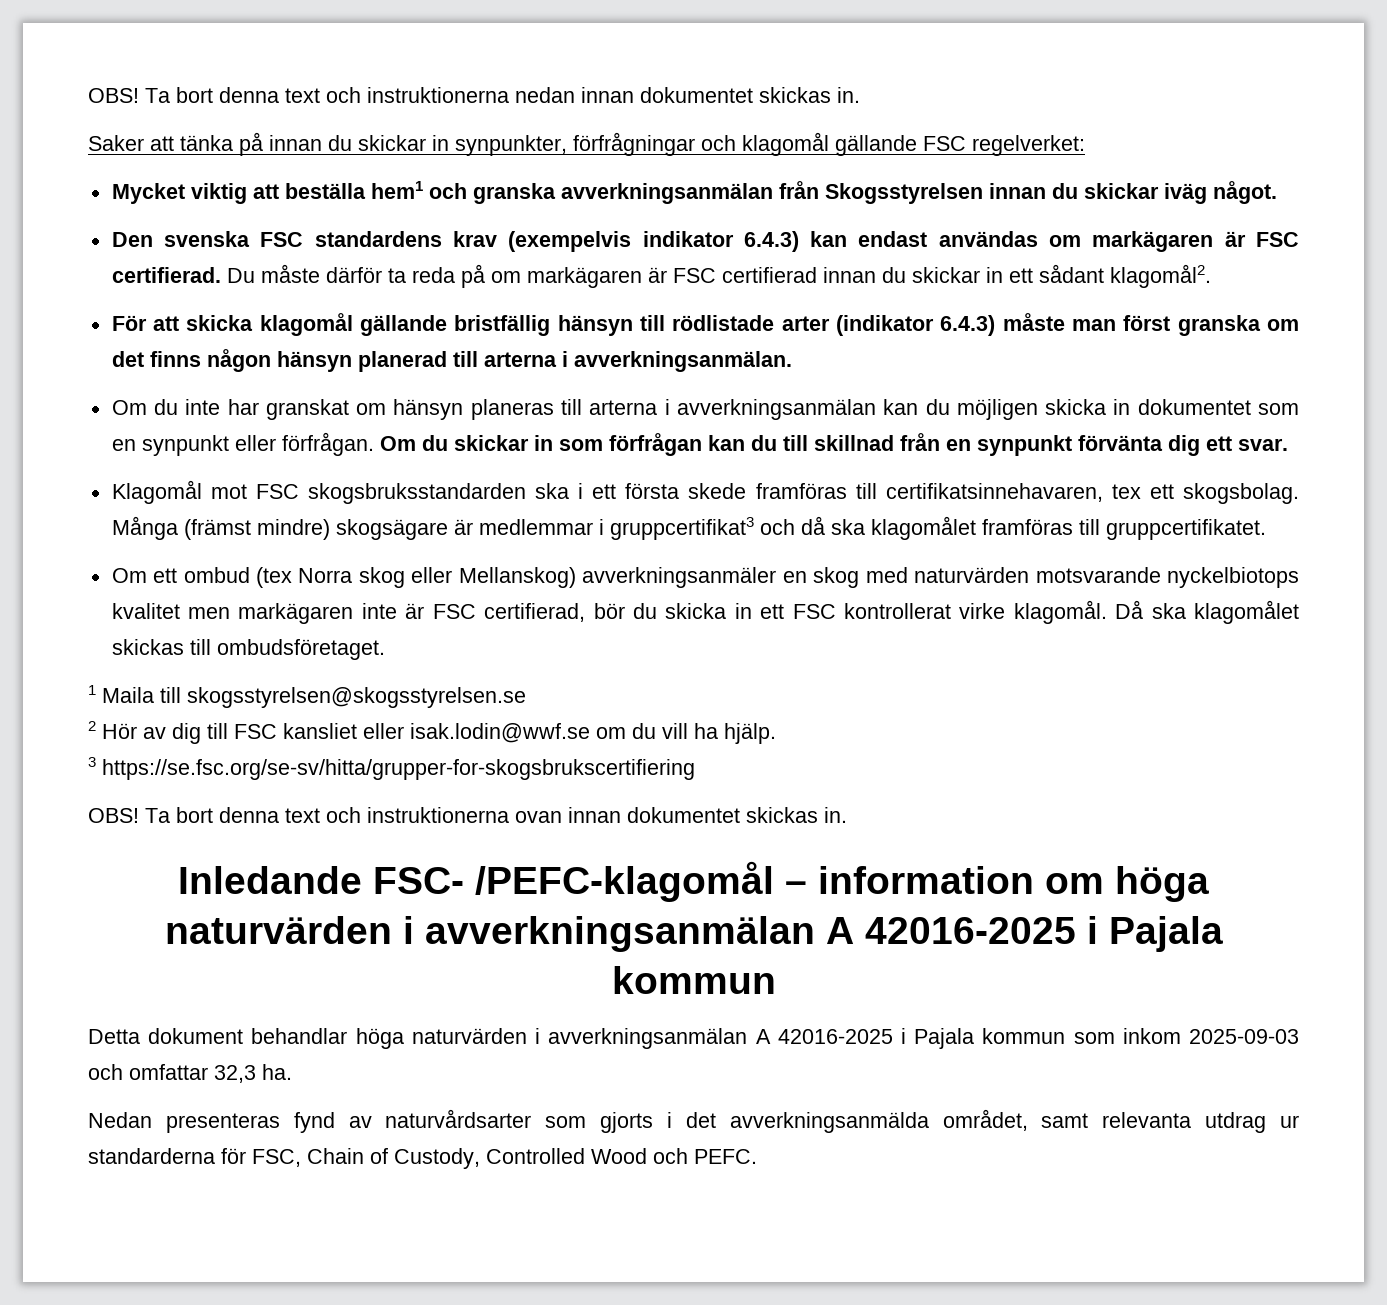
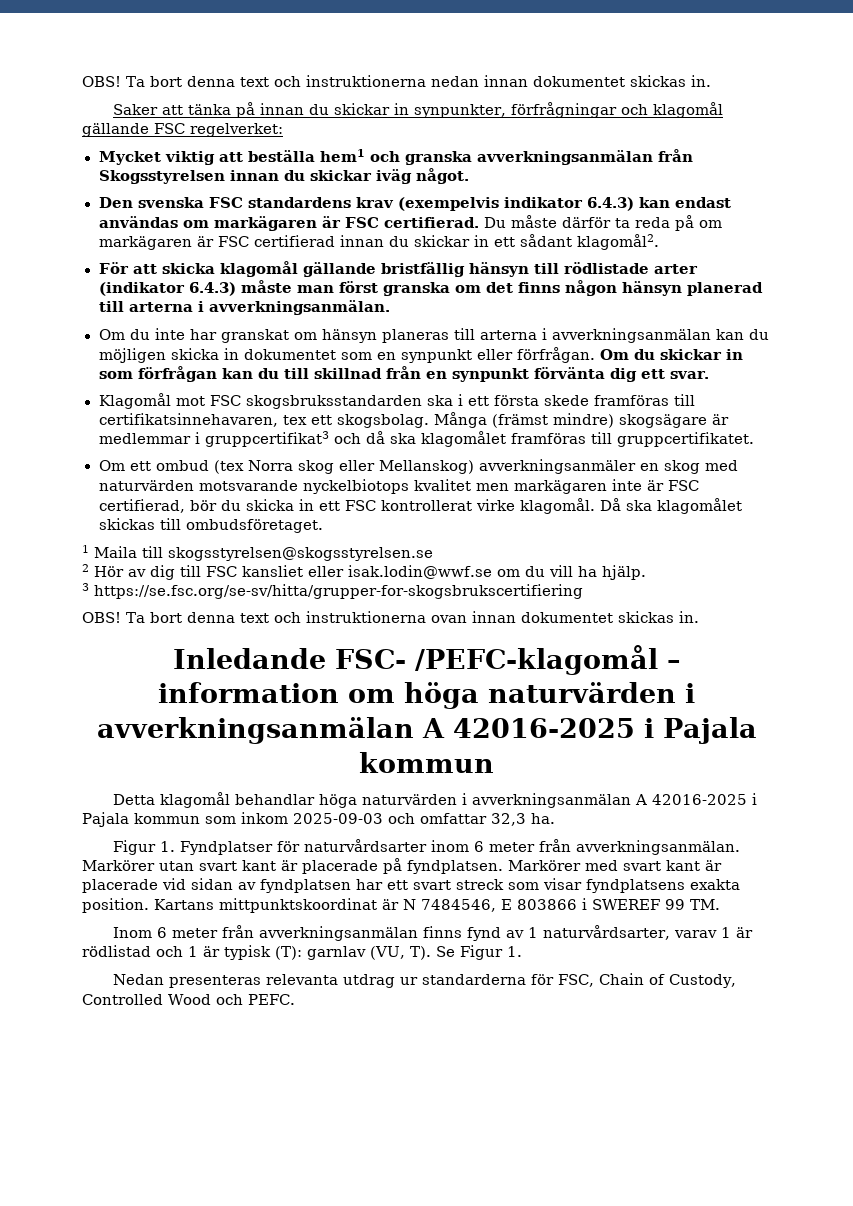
- Detta dokument behandlar höga naturvärden i avverkningsanmälan A 42016-2025 i Pajala kommun som inkom 2025-09-03 och omfattar 32,3 ha.
+ Detta klagomål behandlar höga naturvärden i avverkningsanmälan A 42016-2025 i Pajala kommun som inkom 2025-09-03 och omfattar 32,3 ha.
- Nedan presenteras fynd av naturvårdsarter som gjorts i det avverkningsanmälda området, samt relevanta utdrag ur standarderna för FSC, Chain of Custody, Controlled Wood och PEFC.
+ Figur 1. Fyndplatser för naturvårdsarter inom 6 meter från avverkningsanmälan. Markörer utan svart kant är placerade på fyndplatsen. Markörer med svart kant är placerade vid sidan av fyndplatsen har ett svart streck som visar fyndplatsens exakta position. Kartans mittpunktskoordinat är N 7484546, E 803866 i SWEREF 99 TM.
+ Inom 6 meter från avverkningsanmälan finns fynd av 1 naturvårdsarter, varav 1 är rödlistad och 1 är typisk (T): garnlav (VU, T). Se Figur 1.
+ Nedan presenteras relevanta utdrag ur standarderna för FSC, Chain of Custody, Controlled Wood och PEFC.

